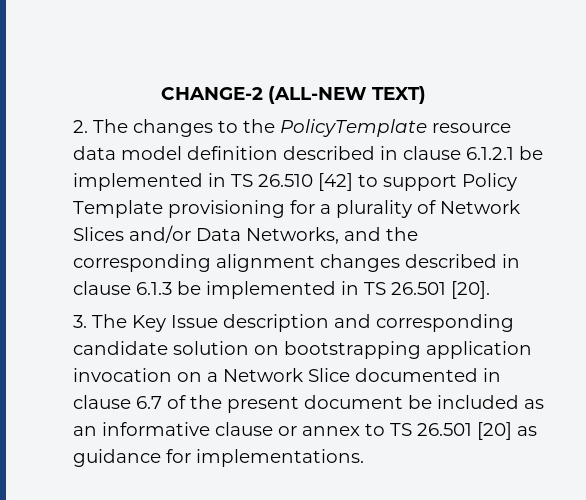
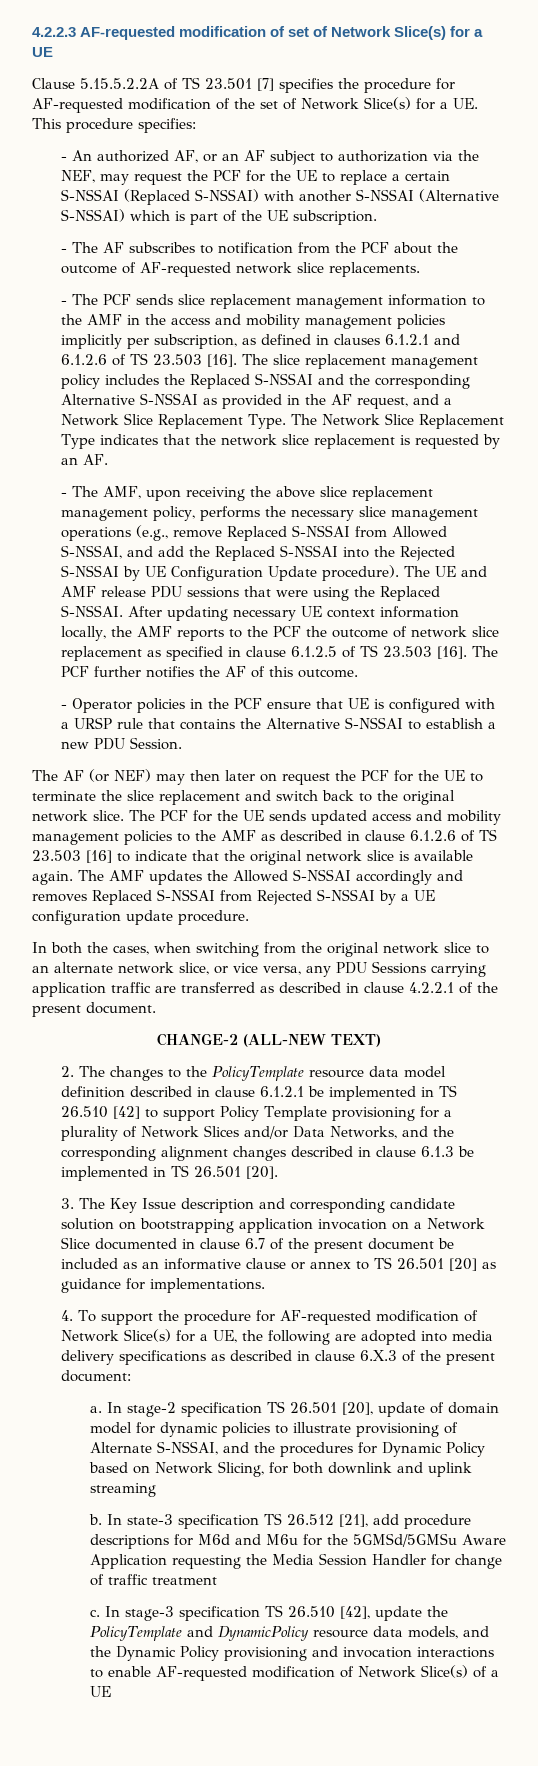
+ 4.2.2.3 AF-requested modification of set of Network Slice(s) for a UE
+ Clause 5.15.5.2.2A of TS 23.501 [7] specifies the procedure for AF-requested modification of the set of Network Slice(s) for a UE. This procedure specifies:
+ - An authorized AF, or an AF subject to authorization via the NEF, may request the PCF for the UE to replace a certain S-NSSAI (Replaced S-NSSAI) with another S-NSSAI (Alternative S-NSSAI) which is part of the UE subscription.
+ - The AF subscribes to notification from the PCF about the outcome of AF-requested network slice replacements.
+ - The PCF sends slice replacement management information to the AMF in the access and mobility management policies implicitly per subscription, as defined in clauses 6.1.2.1 and 6.1.2.6 of TS 23.503 [16]. The slice replacement management policy includes the Replaced S-NSSAI and the corresponding Alternative S-NSSAI as provided in the AF request, and a Network Slice Replacement Type. The Network Slice Replacement Type indicates that the network slice replacement is requested by an AF.
+ - The AMF, upon receiving the above slice replacement management policy, performs the necessary slice management operations (e.g., remove Replaced S-NSSAI from Allowed S-NSSAI, and add the Replaced S-NSSAI into the Rejected S-NSSAI by UE Configuration Update procedure). The UE and AMF release PDU sessions that were using the Replaced S-NSSAI. After updating necessary UE context information locally, the AMF reports to the PCF the outcome of network slice replacement as specified in clause 6.1.2.5 of TS 23.503 [16]. The PCF further notifies the AF of this outcome.
+ - Operator policies in the PCF ensure that UE is configured with a URSP rule that contains the Alternative S-NSSAI to establish a new PDU Session.
+ The AF (or NEF) may then later on request the PCF for the UE to terminate the slice replacement and switch back to the original network slice. The PCF for the UE sends updated access and mobility management policies to the AMF as described in clause 6.1.2.6 of TS 23.503 [16] to indicate that the original network slice is available again. The AMF updates the Allowed S-NSSAI accordingly and removes Replaced S-NSSAI from Rejected S-NSSAI by a UE configuration update procedure.
+ In both the cases, when switching from the original network slice to an alternate network slice, or vice versa, any PDU Sessions carrying application traffic are transferred as described in clause 4.2.2.1 of the present document.
+ 4. To support the procedure for AF-requested modification of Network Slice(s) for a UE, the following are adopted into media delivery specifications as described in clause 6.X.3 of the present document:
+ a. In stage-2 specification TS 26.501 [20], update of domain model for dynamic policies to illustrate provisioning of Alternate S-NSSAI, and the procedures for Dynamic Policy based on Network Slicing, for both downlink and uplink streaming
+ b. In state-3 specification TS 26.512 [21], add procedure descriptions for M6d and M6u for the 5GMSd/5GMSu Aware Application requesting the Media Session Handler for change of traffic treatment
+ c. In stage-3 specification TS 26.510 [42], update the PolicyTemplate and DynamicPolicy resource data models, and the Dynamic Policy provisioning and invocation interactions to enable AF-requested modification of Network Slice(s) of a UE

